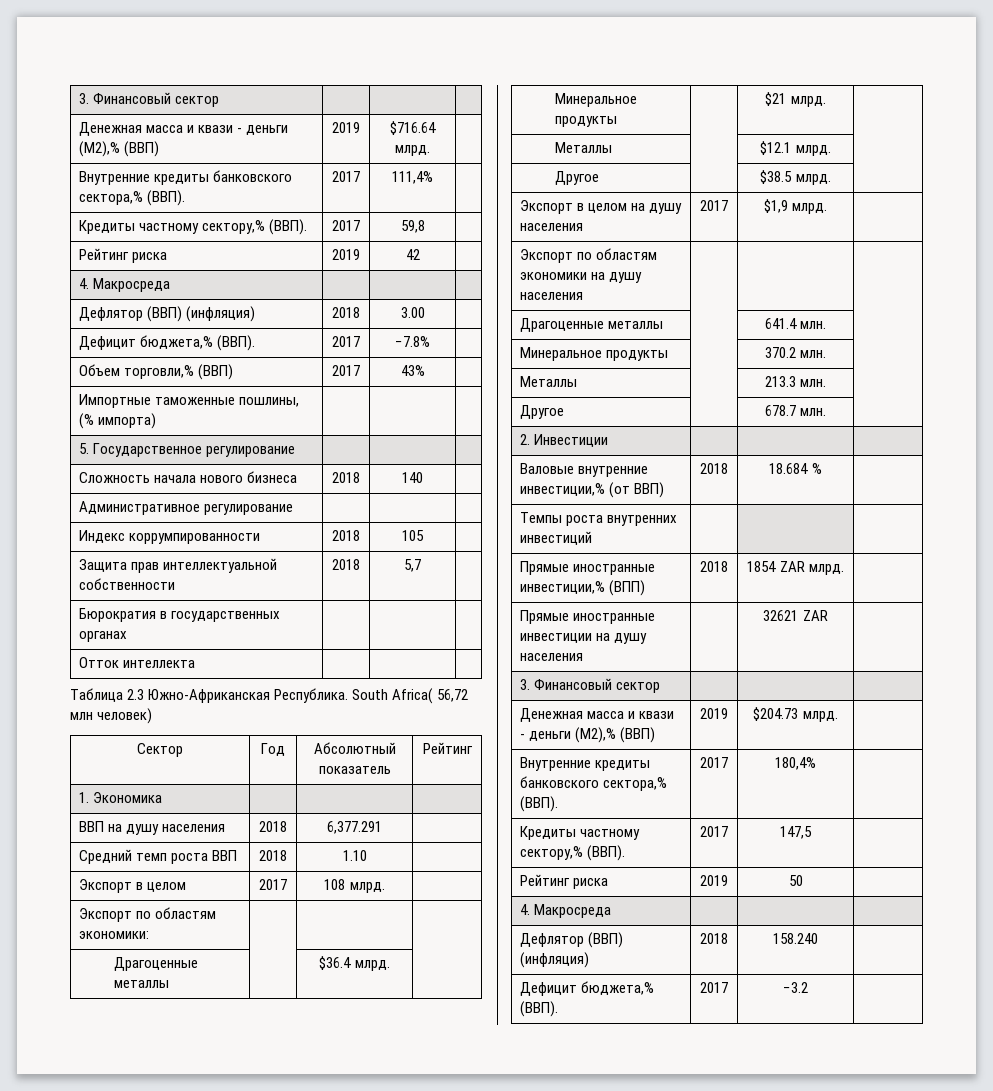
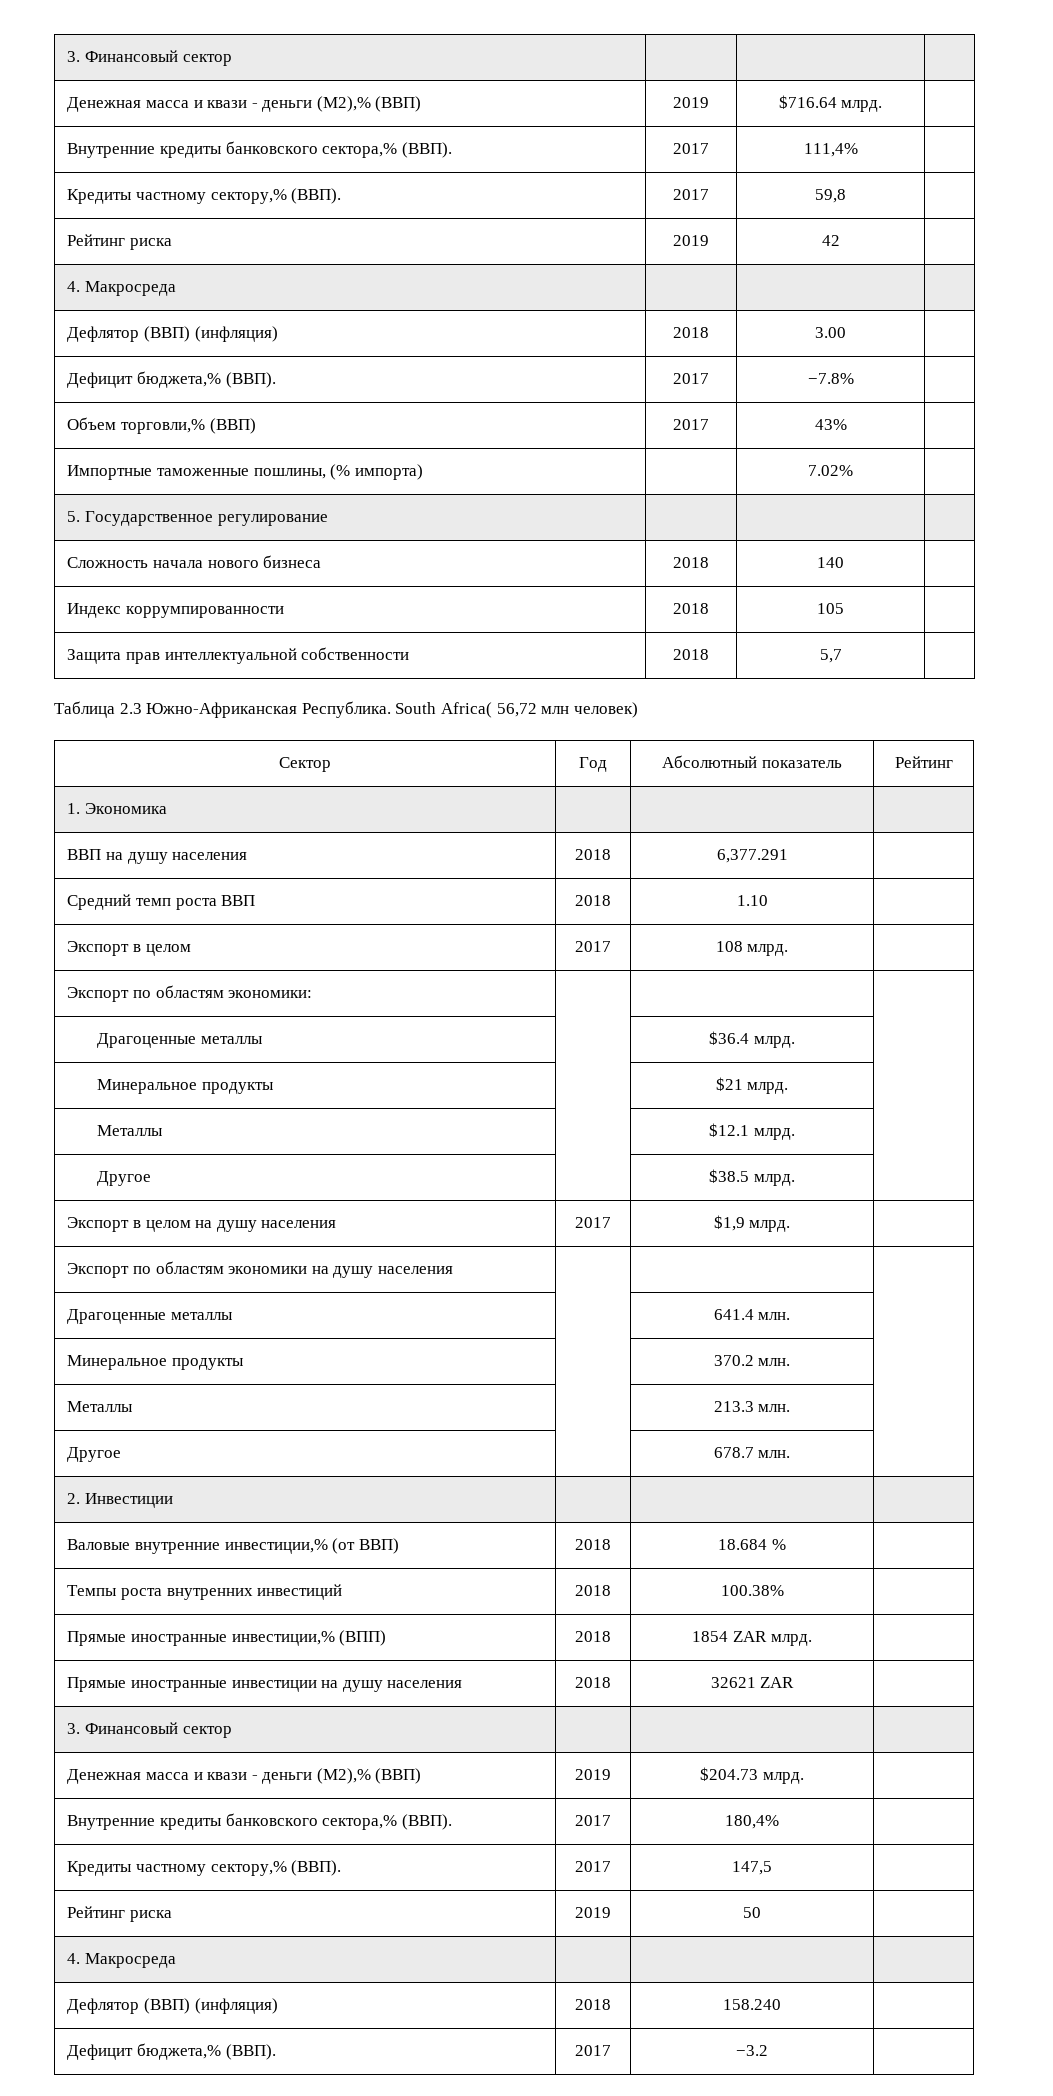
- Импортные таможенные пошлины, (% импорта) | | |
+ Импортные таможенные пошлины, (% импорта) | | 7.02% |
- Административное регулирование | | |
- Бюрократия в государственных органах | | |
- Отток интеллекта | | |
- Темпы роста внутренних инвестиций | | |
+ Темпы роста внутренних инвестиций | 2018 | 100.38% |
- Прямые иностранные инвестиции на душу населения | | 32621 ZAR |
+ Прямые иностранные инвестиции на душу населения | 2018 | 32621 ZAR |

